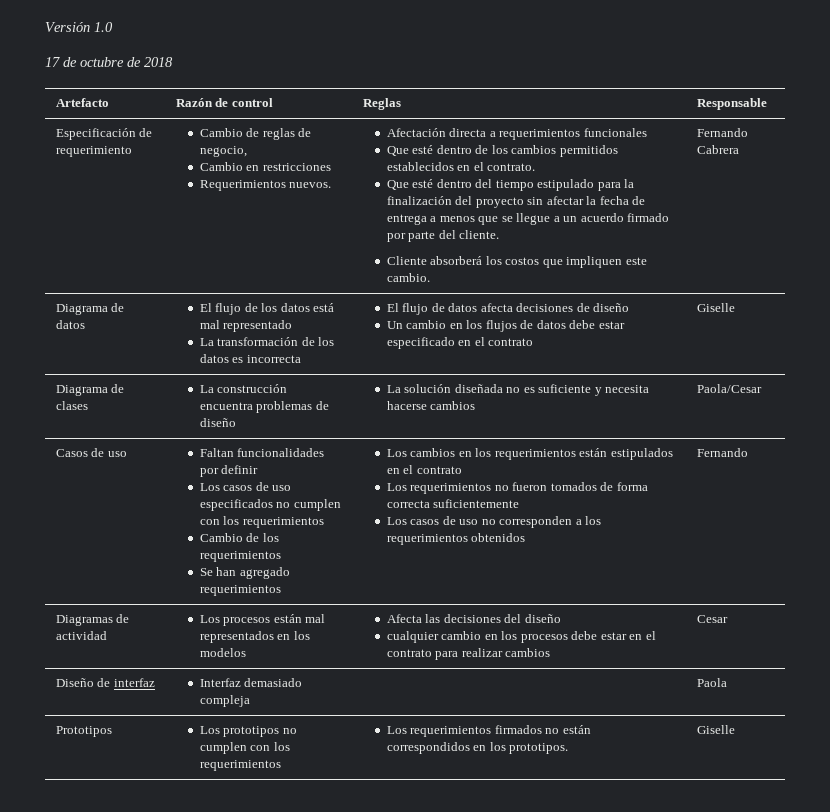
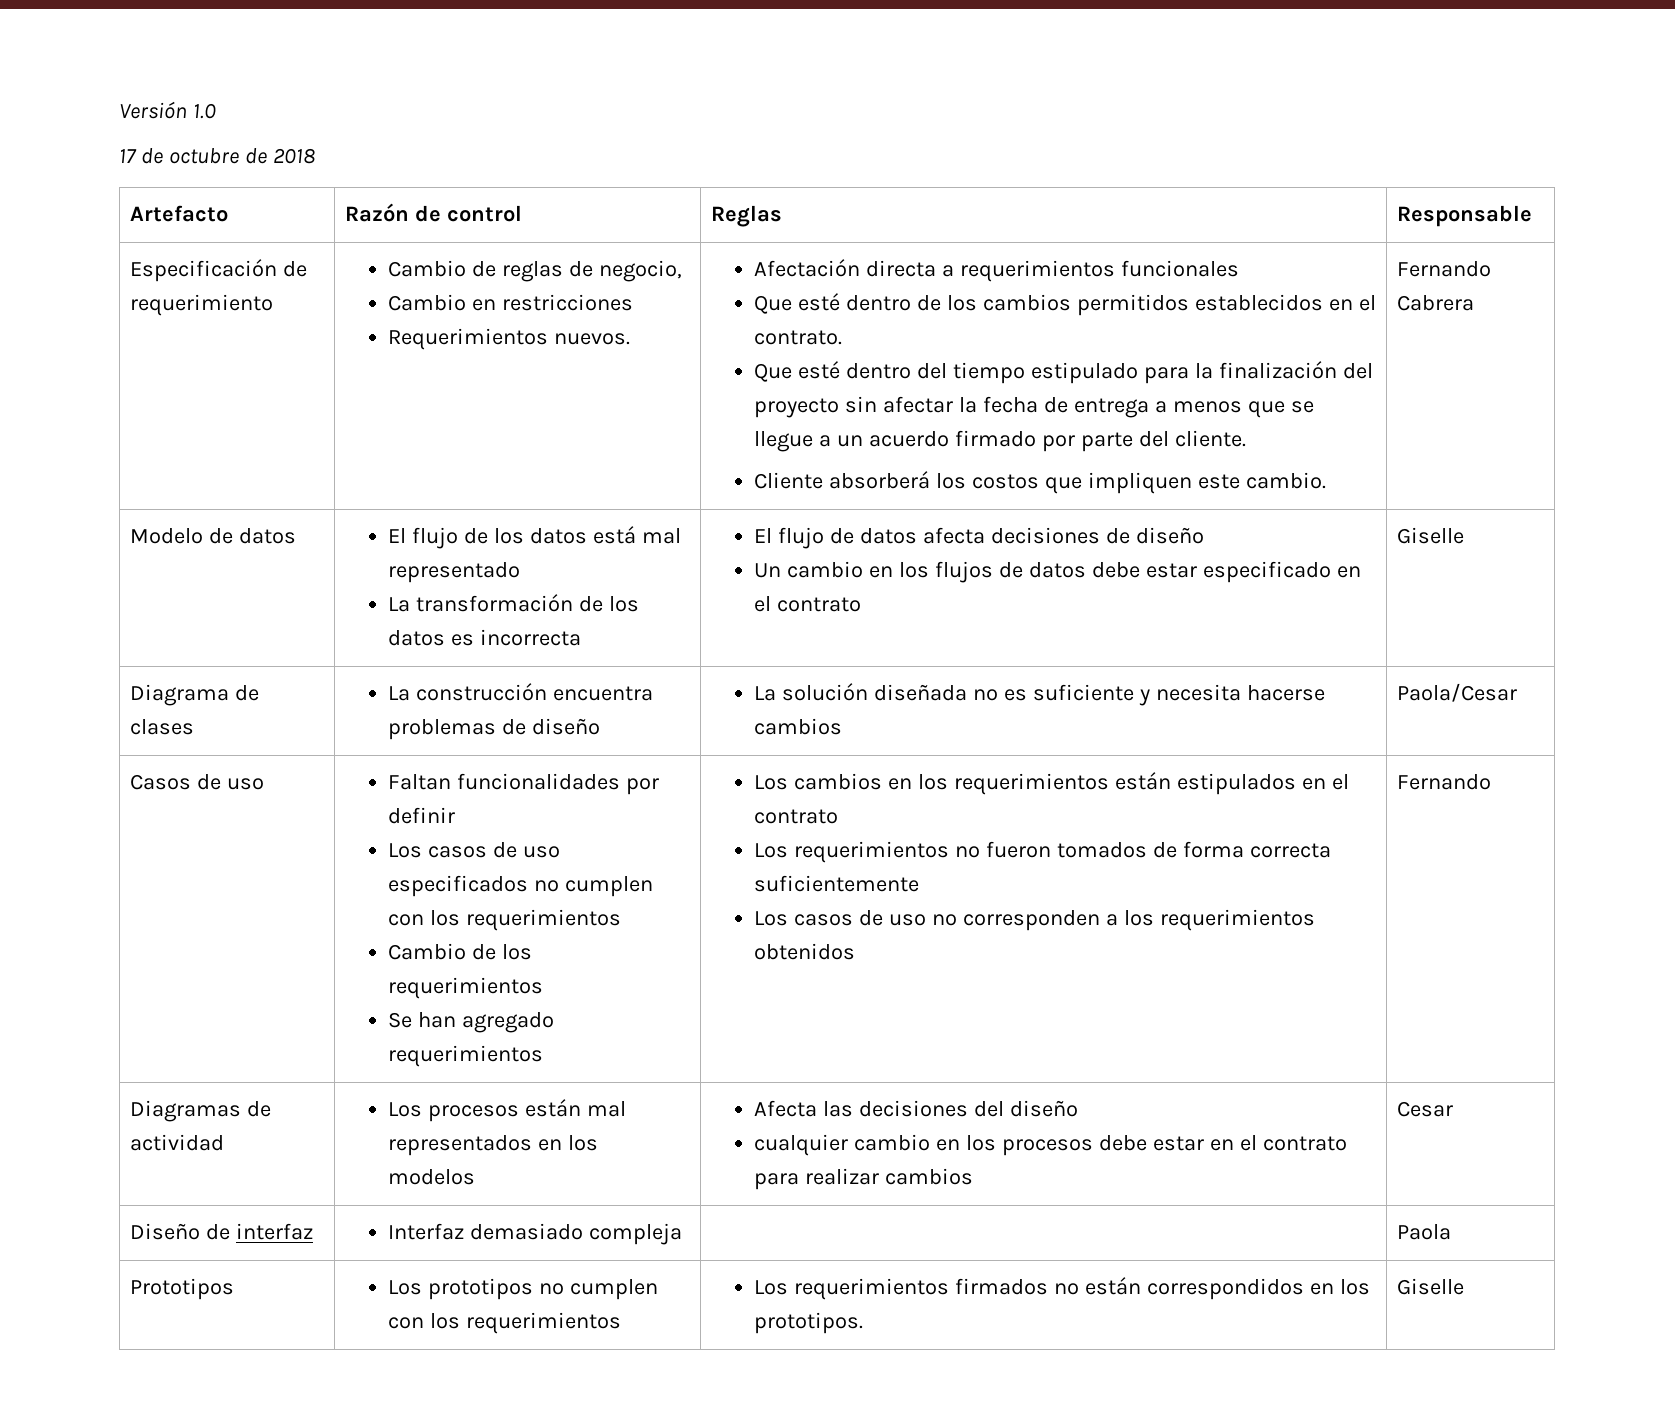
- Diagrama de datos | El flujo de los datos está mal representado
+ Modelo de datos | El flujo de los datos está mal representado

